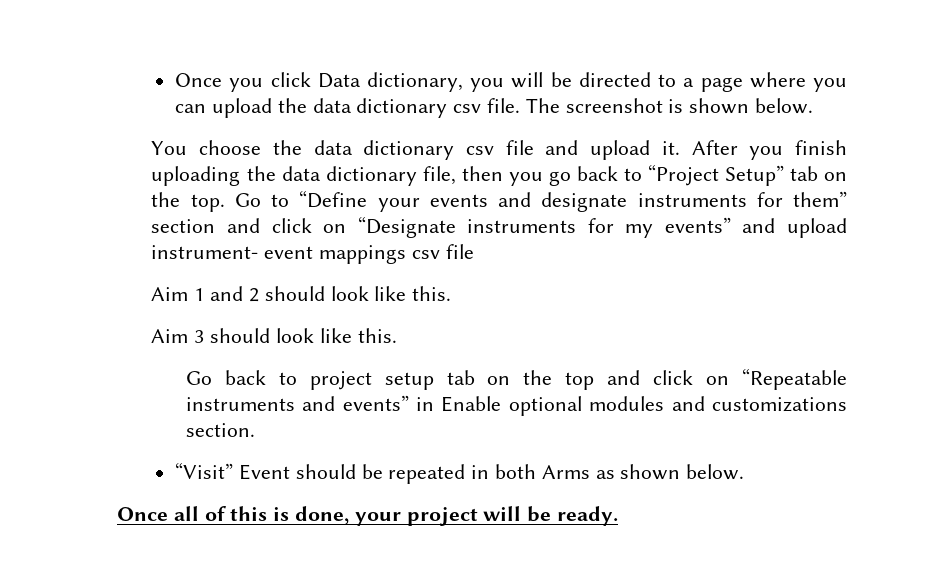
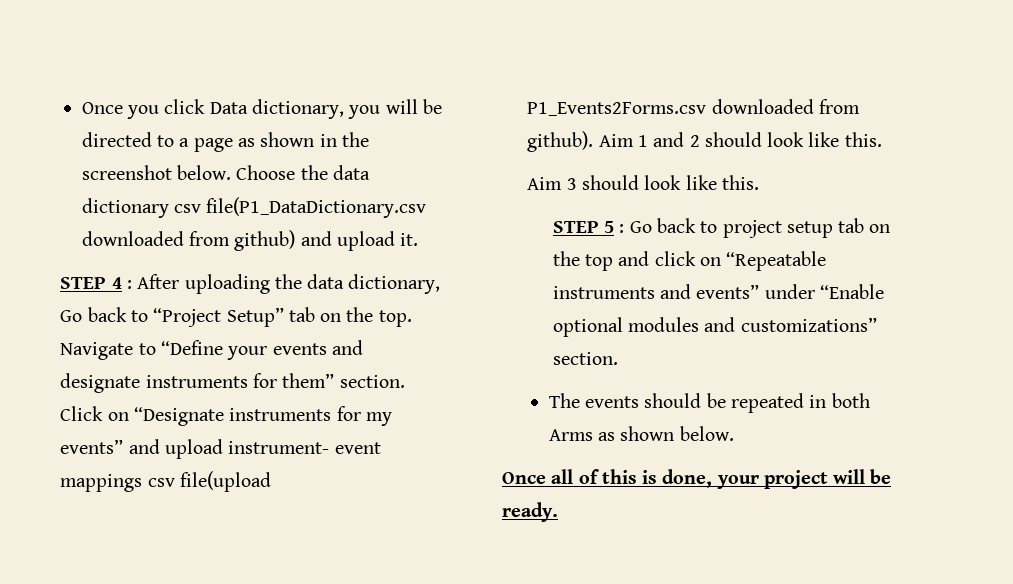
- Once you click Data dictionary, you will be directed to a page where you can upload the data dictionary csv file. The screenshot is shown below.
- You choose the data dictionary csv file and upload it. After you finish uploading the data dictionary file, then you go back to “Project Setup” tab on the top.
+ Once you click Data dictionary, you will be directed to a page as shown in the screenshot below. Choose the data dictionary csv file(P1_DataDictionary.csv downloaded from github) and upload it.
+ STEP 4 : After uploading the data dictionary, Go back to “Project Setup” tab on the top.
- Go to “Define your events and designate instruments for them” section and click on “Designate instruments for my events” and upload instrument- event mappings csv file
- Aim 1 and 2 should look like this.
+ Navigate to “Define your events and designate instruments for them” section. Click on “Designate instruments for my events” and upload instrument- event mappings csv file(upload P1_Events2Forms.csv downloaded from github). Aim 1 and 2 should look like this.
- Go back to project setup tab on the top and click on “Repeatable instruments and events” in Enable optional modules and customizations section.
+ STEP 5 : Go back to project setup tab on the top and click on “Repeatable instruments and events” under “Enable optional modules and customizations” section.
- “Visit” Event should be repeated in both Arms as shown below.
+ The events should be repeated in both Arms as shown below.

